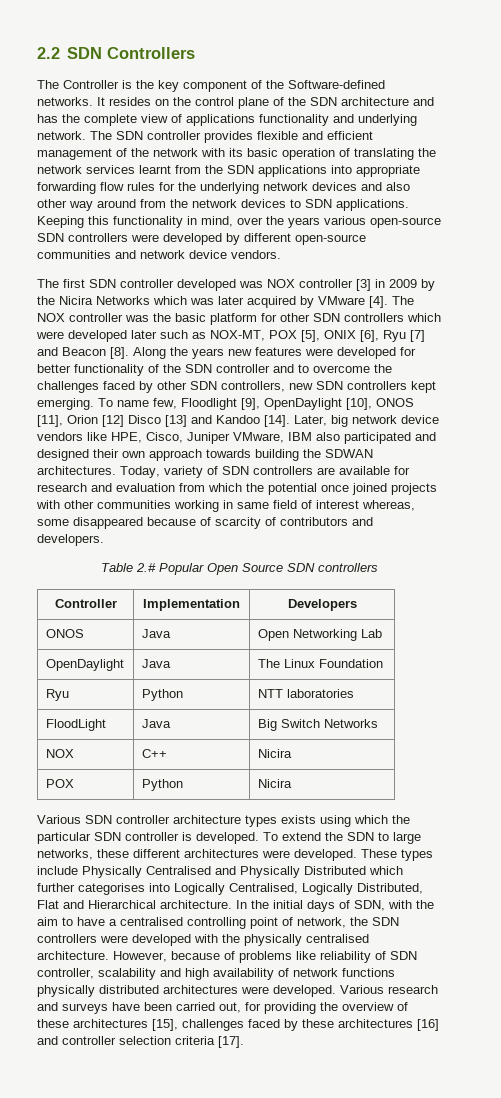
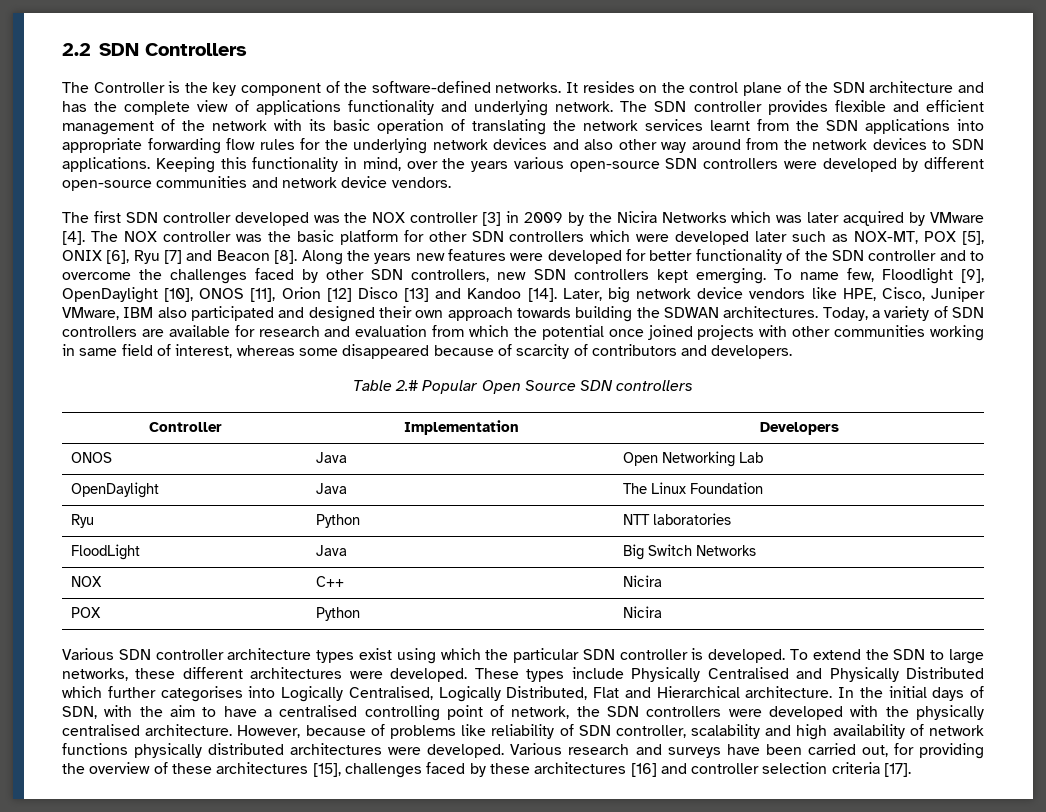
- The Controller is the key component of the Software-defined networks.
+ The Controller is the key component of the software-defined networks.
- The first SDN controller developed was NOX controller [3] in 2009 by the Nicira Networks which was later acquired by VMware [4].
+ The first SDN controller developed was the NOX controller [3] in 2009 by the Nicira Networks which was later acquired by VMware [4].
- Today, variety of SDN controllers are available for research and evaluation from which the potential once joined projects with other communities working in same field of interest whereas, some disappeared because of scarcity of contributors and developers.
+ Today, a variety of SDN controllers are available for research and evaluation from which the potential once joined projects with other communities working in same field of interest, whereas some disappeared because of scarcity of contributors and developers.
- Various SDN controller architecture types exists using which the particular SDN controller is developed.
+ Various SDN controller architecture types exist using which the particular SDN controller is developed.

